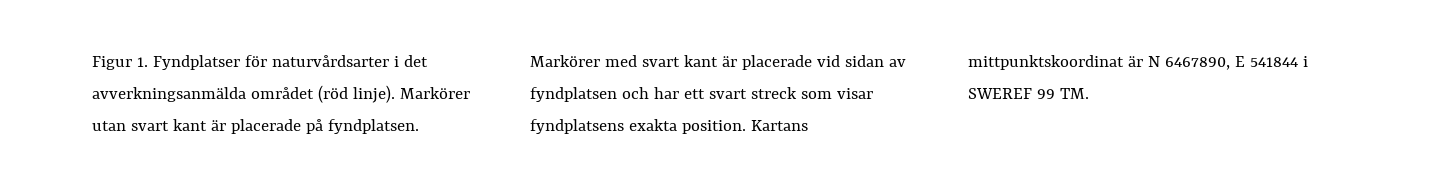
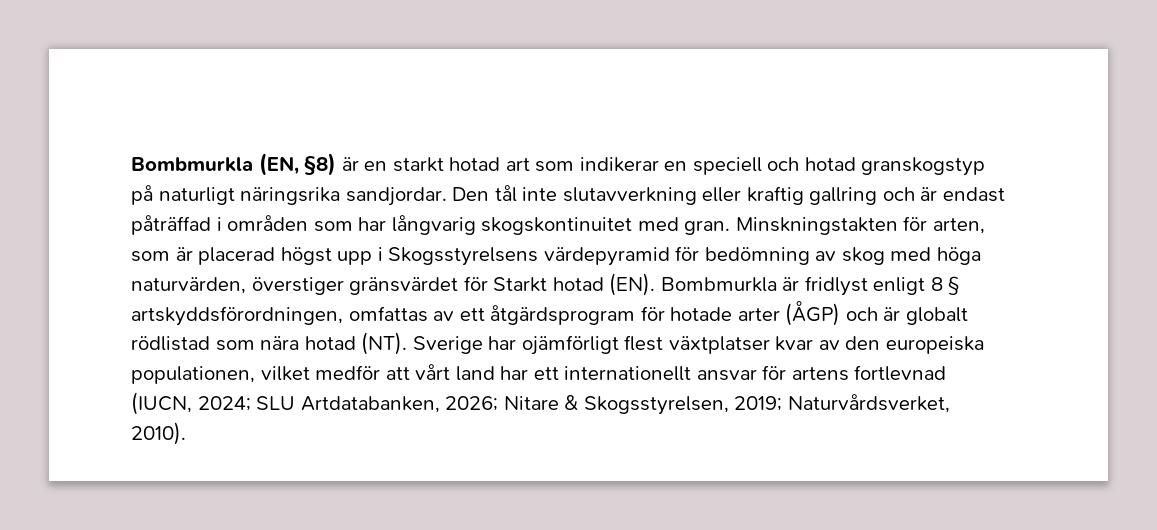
- Figur 1. Fyndplatser för naturvårdsarter i det avverkningsanmälda området (röd linje). Markörer utan svart kant är placerade på fyndplatsen. Markörer med svart kant är placerade vid sidan av fyndplatsen och har ett svart streck som visar fyndplatsens exakta position. Kartans mittpunktskoordinat är N 6467890, E 541844 i SWEREF 99 TM.
+ Bombmurkla (EN, §8) är en starkt hotad art som indikerar en speciell och hotad granskogstyp på naturligt näringsrika sandjordar. Den tål inte slutavverkning eller kraftig gallring och är endast påträffad i områden som har långvarig skogskontinuitet med gran. Minskningstakten för arten, som är placerad högst upp i Skogsstyrelsens värdepyramid för bedömning av skog med höga naturvärden, överstiger gränsvärdet för Starkt hotad (EN). Bombmurkla är fridlyst enligt 8 § artskyddsförordningen, omfattas av ett åtgärdsprogram för hotade arter (ÅGP) och är globalt rödlistad som nära hotad (NT). Sverige har ojämförligt flest växtplatser kvar av den europeiska populationen, vilket medför att vårt land har ett internationellt ansvar för artens fortlevnad (IUCN, 2024; SLU Artdatabanken, 2026; Nitare & Skogsstyrelsen, 2019; Naturvårdsverket, 2010).

